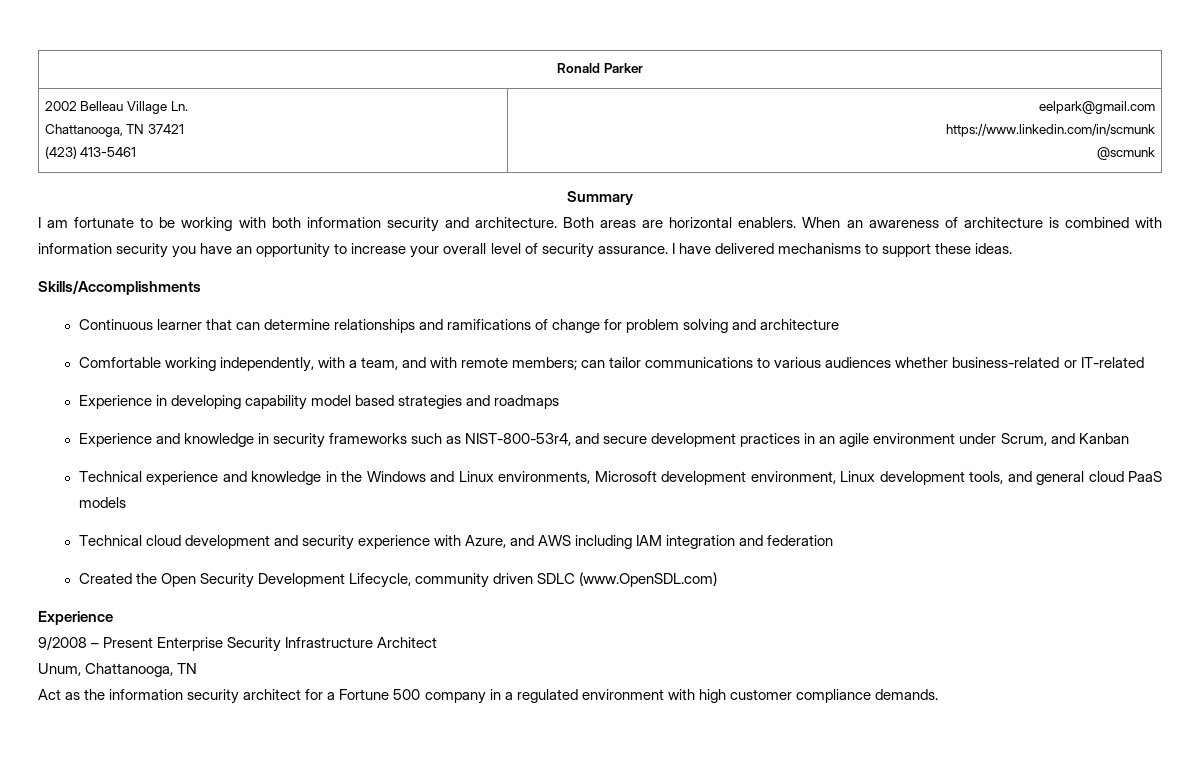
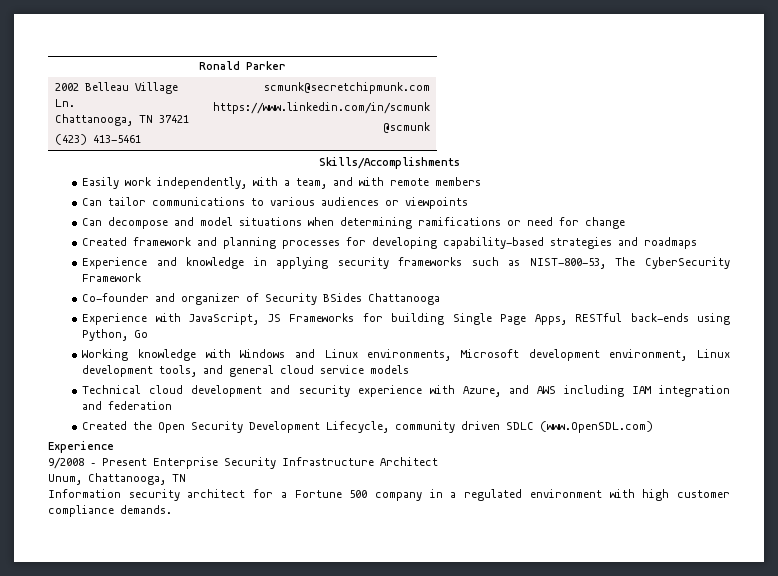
  2002 Belleau Village Ln.
  Chattanooga, TN 37421
- (423) 413-5461 | eelpark@gmail.com
+ (423) 413-5461 | scmunk@secretchipmunk.com
- Summary
- I am fortunate to be working with both information security and architecture. Both areas are horizontal enablers. When an awareness of architecture is combined with information security you have an opportunity to increase your overall level of security assurance. I have delivered mechanisms to support these ideas.
  Skills/Accomplishments
- Continuous learner that can determine relationships and ramifications of change for problem solving and architecture
- Comfortable working independently, with a team, and with remote members; can tailor communications to various audiences whether business-related or IT-related
- Experience in developing capability model based strategies and roadmaps
+ Easily work independently, with a team, and with remote members
+ Can tailor communications to various audiences or viewpoints
+ Can decompose and model situations when determining ramifications or need for change
+ Created framework and planning processes for developing capability-based strategies and roadmaps
- Experience and knowledge in security frameworks such as NIST-800-53r4, and secure development practices in an agile environment under Scrum, and Kanban
- Technical experience and knowledge in the Windows and Linux environments, Microsoft development environment, Linux development tools, and general cloud PaaS models
+ Experience and knowledge in applying security frameworks such as NIST-800-53, The CyberSecurity Framework
+ Co-founder and organizer of Security BSides Chattanooga
+ Experience with JavaScript, JS Frameworks for building Single Page Apps, RESTful back-ends using Python, Go
+ Working knowledge with Windows and Linux environments, Microsoft development environment, Linux development tools, and general cloud service models
- Act as the information security architect for a Fortune 500 company in a regulated environment with high customer compliance demands.
+ Information security architect for a Fortune 500 company in a regulated environment with high customer compliance demands.

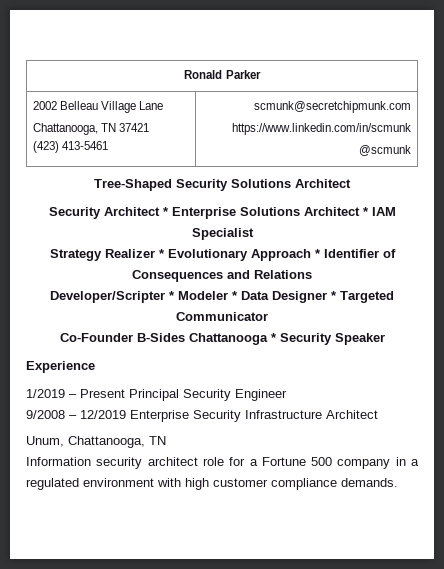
- 2002 Belleau Village Ln.
+ 2002 Belleau Village Lane
- Skills/Accomplishments
- Easily work independently, with a team, and with remote members
- Can tailor communications to various audiences or viewpoints
- Can decompose and model situations when determining ramifications or need for change
- Created framework and planning processes for developing capability-based strategies and roadmaps
- Experience and knowledge in applying security frameworks such as NIST-800-53, The CyberSecurity Framework
- Co-founder and organizer of Security BSides Chattanooga
- Experience with JavaScript, JS Frameworks for building Single Page Apps, RESTful back-ends using Python, Go
- Working knowledge with Windows and Linux environments, Microsoft development environment, Linux development tools, and general cloud service models
- Technical cloud development and security experience with Azure, and AWS including IAM integration and federation
- Created the Open Security Development Lifecycle, community driven SDLC (www.OpenSDL.com)
+ Tree-Shaped Security Solutions Architect
+ Security Architect * Enterprise Solutions Architect * IAM Specialist
+ Strategy Realizer * Evolutionary Approach * Identifier of Consequences and Relations
+ Developer/Scripter * Modeler * Data Designer * Targeted Communicator
+ Co-Founder B-Sides Chattanooga * Security Speaker
  Experience
+ 1/2019 – Present Principal Security Engineer
- 9/2008 – Present Enterprise Security Infrastructure Architect
+ 9/2008 – 12/2019 Enterprise Security Infrastructure Architect
- Information security architect for a Fortune 500 company in a regulated environment with high customer compliance demands.
+ Information security architect role for a Fortune 500 company in a regulated environment with high customer compliance demands.

